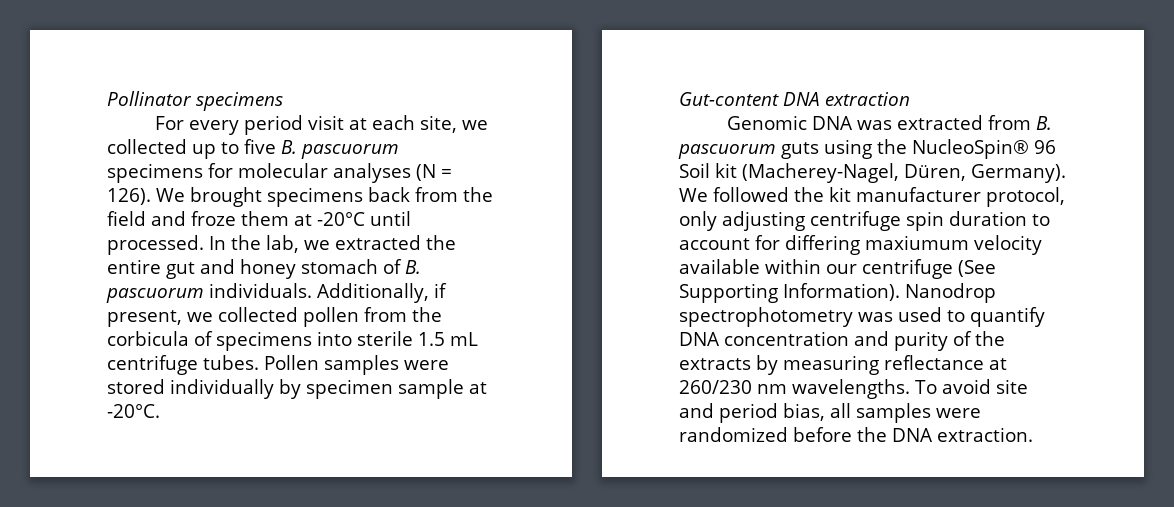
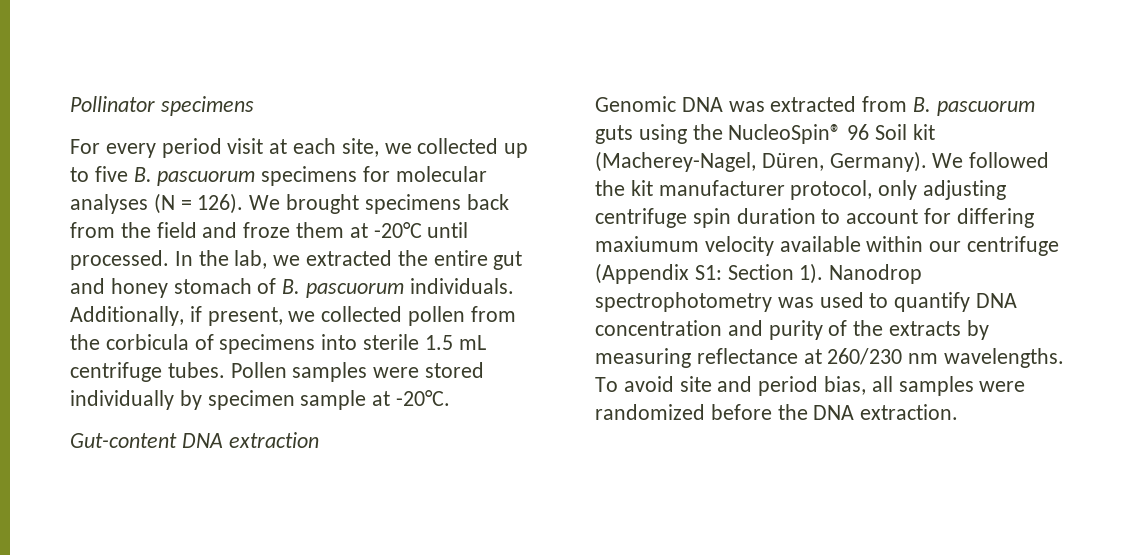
- We followed the kit manufacturer protocol, only adjusting centrifuge spin duration to account for differing maxiumum velocity available within our centrifuge (See Supporting Information).
+ We followed the kit manufacturer protocol, only adjusting centrifuge spin duration to account for differing maxiumum velocity available within our centrifuge (Appendix S1: Section 1).

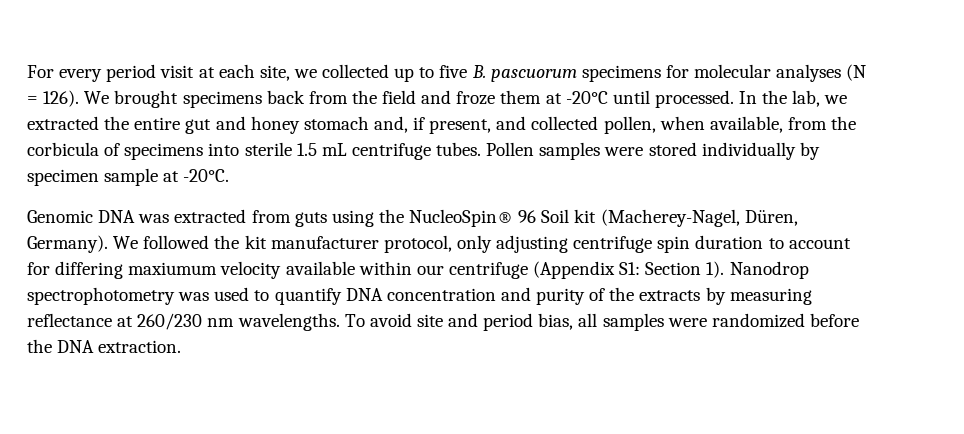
- Pollinator specimens
- In the lab, we extracted the entire gut and honey stomach of B. pascuorum individuals. Additionally, if present, we collected pollen from the corbicula of specimens into sterile 1.5 mL centrifuge tubes.
+ In the lab, we extracted the entire gut and honey stomach and, if present, and collected pollen, when available, from the corbicula of specimens into sterile 1.5 mL centrifuge tubes.
- Gut-content DNA extraction
- Genomic DNA was extracted from B. pascuorum guts using the NucleoSpin® 96 Soil kit (Macherey-Nagel, Düren, Germany).
+ Genomic DNA was extracted from guts using the NucleoSpin® 96 Soil kit (Macherey-Nagel, Düren, Germany).

